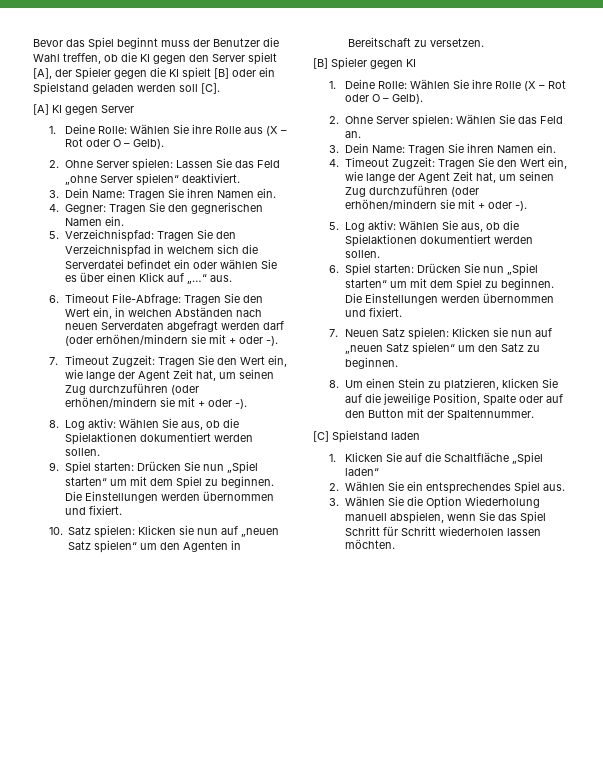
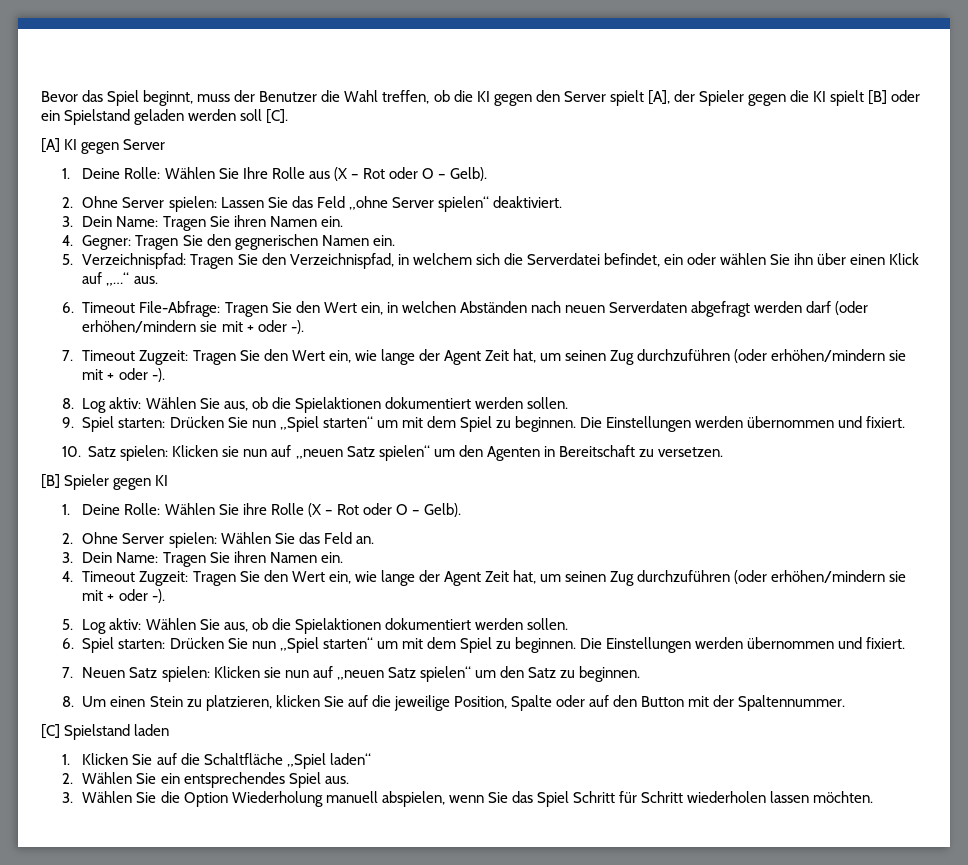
- Bevor das Spiel beginnt muss der Benutzer die Wahl treffen, ob die KI gegen den Server spielt [A], der Spieler gegen die KI spielt [B] oder ein Spielstand geladen werden soll [C].
+ Bevor das Spiel beginnt, muss der Benutzer die Wahl treffen, ob die KI gegen den Server spielt [A], der Spieler gegen die KI spielt [B] oder ein Spielstand geladen werden soll [C].
- 1. Deine Rolle: Wählen Sie ihre Rolle aus (X – Rot oder O – Gelb).
+ 1. Deine Rolle: Wählen Sie Ihre Rolle aus (X – Rot oder O – Gelb).
- 5. Verzeichnispfad: Tragen Sie den Verzeichnispfad in welchem sich die Serverdatei befindet ein oder wählen Sie es über einen Klick auf „…“ aus.
+ 5. Verzeichnispfad: Tragen Sie den Verzeichnispfad, in welchem sich die Serverdatei befindet, ein oder wählen Sie ihn über einen Klick auf „…“ aus.

